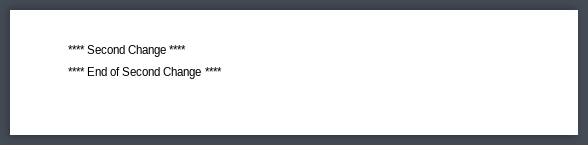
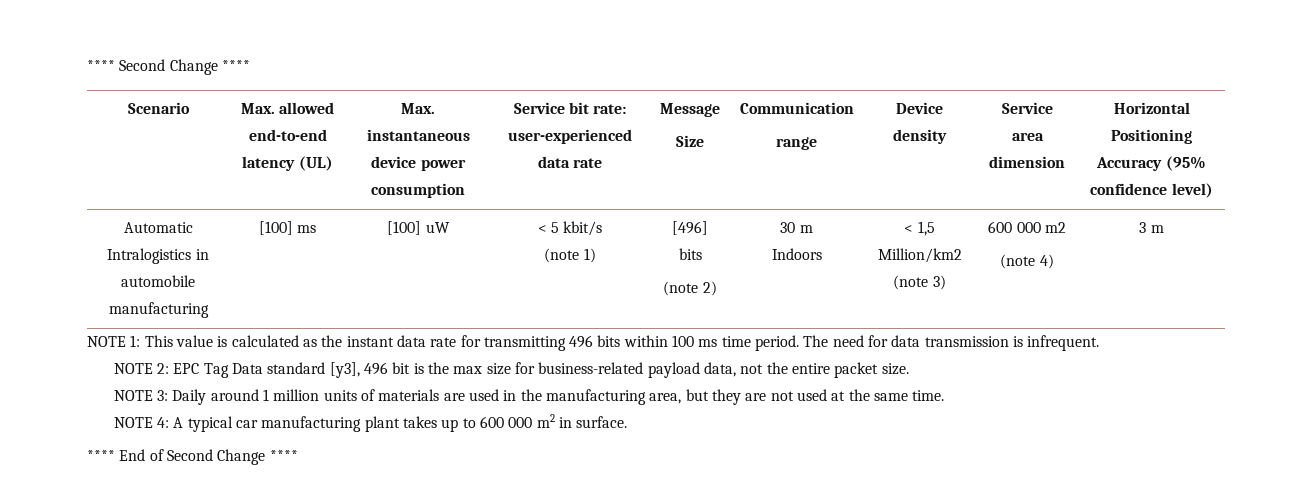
+ Scenario | Max. allowed end-to-end latency (UL) | Max. instantaneous device power consumption | Service bit rate: user-experienced data rate | Message
+ Size | Communication
+ range | Device density | Service area dimension | Horizontal Positioning Accuracy (95% confidence level)
+ Automatic Intralogistics in automobile manufacturing | [100] ms | [100] uW | < 5 kbit/s
+ (note 1) | [496] bits
+ (note 2) | 30 m
+ Indoors | < 1,5 Million/km2 (note 3) | 600 000 m2
+ (note 4) | 3 m
+ NOTE 1: This value is calculated as the instant data rate for transmitting 496 bits within 100 ms time period. The need for data transmission is infrequent.
+ NOTE 2: EPC Tag Data standard [y3], 496 bit is the max size for business-related payload data, not the entire packet size.
+ NOTE 3: Daily around 1 million units of materials are used in the manufacturing area, but they are not used at the same time.
+ NOTE 4: A typical car manufacturing plant takes up to 600 000 m2 in surface.

